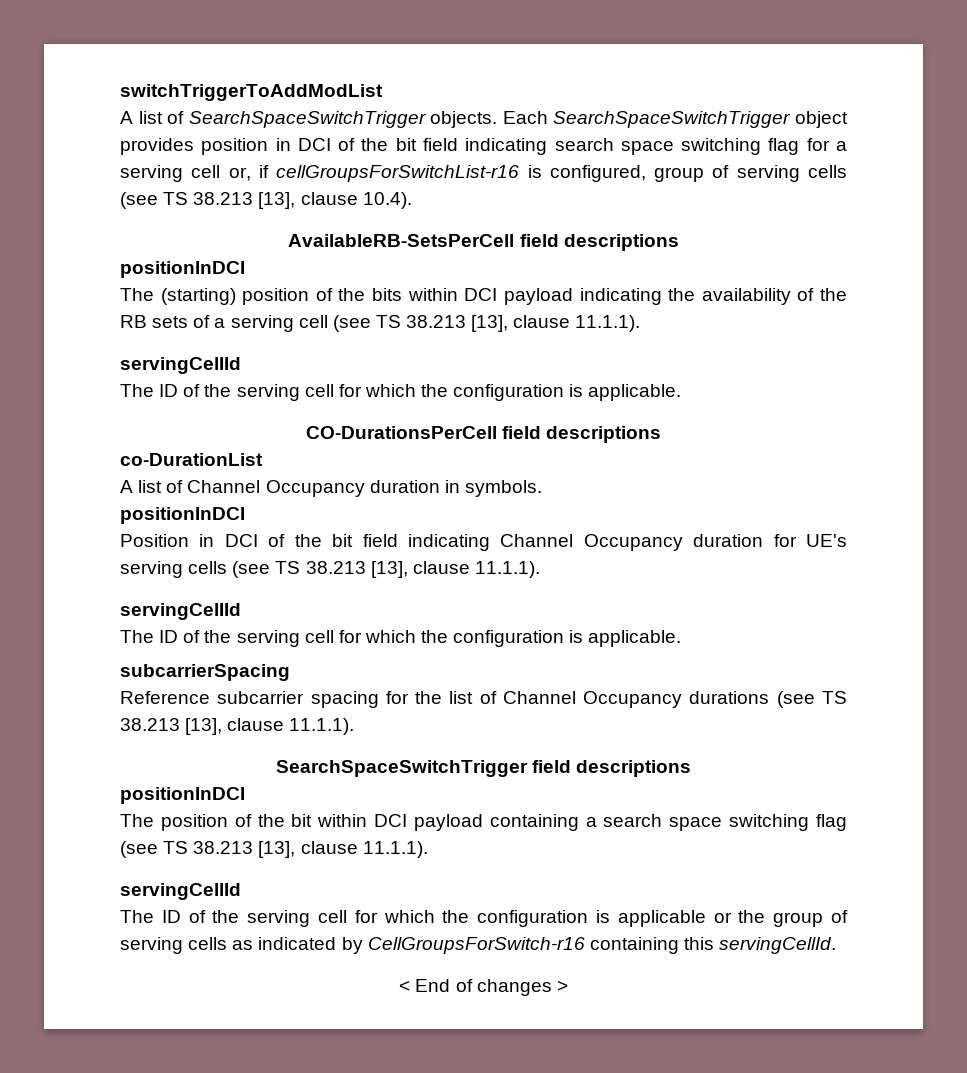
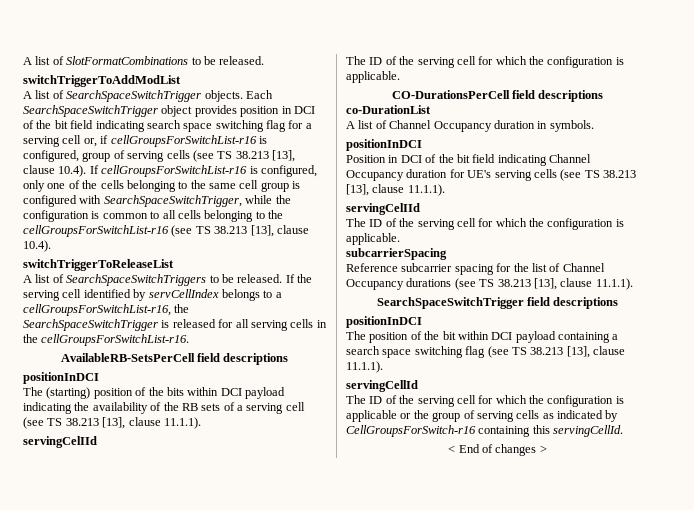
+ A list of SlotFormatCombinations to be released.
- Each SearchSpaceSwitchTrigger object provides position in DCI of the bit field indicating search space switching flag for a serving cell or, if cellGroupsForSwitchList-r16 is configured, group of serving cells (see TS 38.213 [13], clause 10.4).
+ Each SearchSpaceSwitchTrigger object provides position in DCI of the bit field indicating search space switching flag for a serving cell or, if cellGroupsForSwitchList-r16 is configured, group of serving cells (see TS 38.213 [13], clause 10.4). If cellGroupsForSwitchList-r16 is configured, only one of the cells belonging to the same cell group is configured with SearchSpaceSwitchTrigger, while the configuration is common to all cells belonging to the cellGroupsForSwitchList-r16 (see TS 38.213 [13], clause 10.4).
+ switchTriggerToReleaseList
+ A list of SearchSpaceSwitchTriggers to be released. If the serving cell identified by servCellIndex belongs to a cellGroupsForSwitchList-r16, the SearchSpaceSwitchTrigger is released for all serving cells in the cellGroupsForSwitchList-r16.

